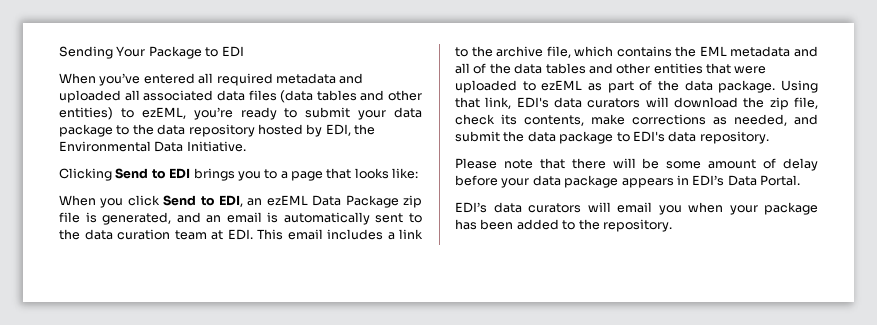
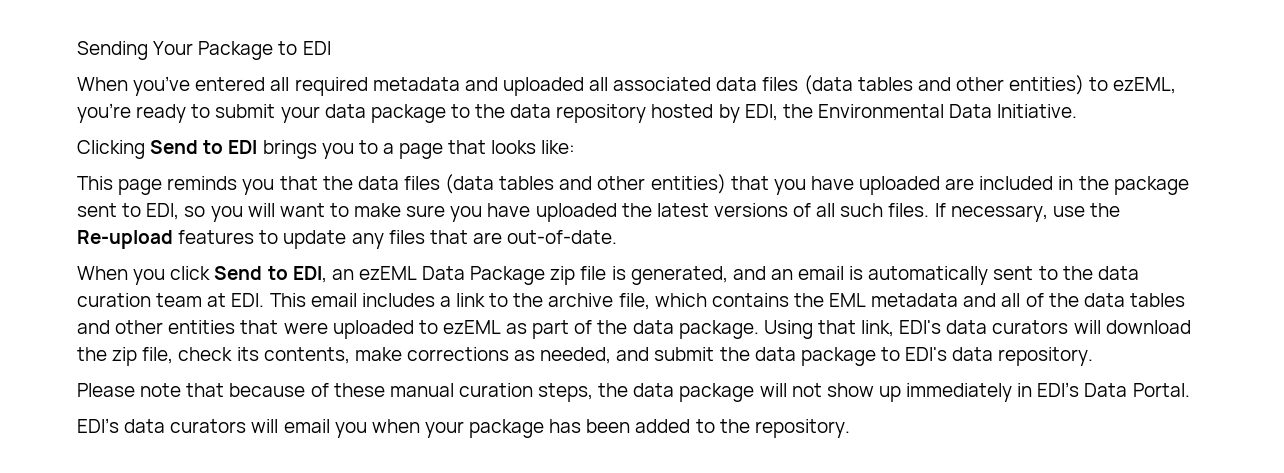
+ This page reminds you that the data files (data tables and other entities) that you have uploaded are included in the package sent to EDI, so you will want to make sure you have uploaded the latest versions of all such files. If necessary, use the Re-upload features to update any files that are out-of-date.
- Please note that there will be some amount of delay before your data package appears in EDI’s Data Portal.
+ Please note that because of these manual curation steps, the data package will not show up immediately in EDI’s Data Portal.

